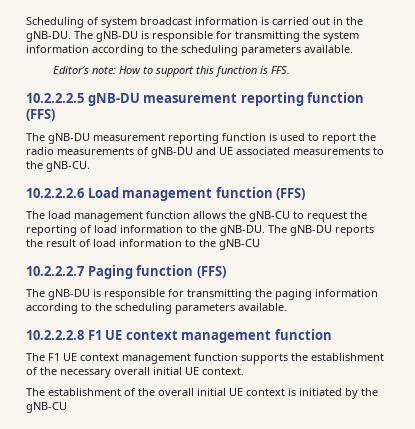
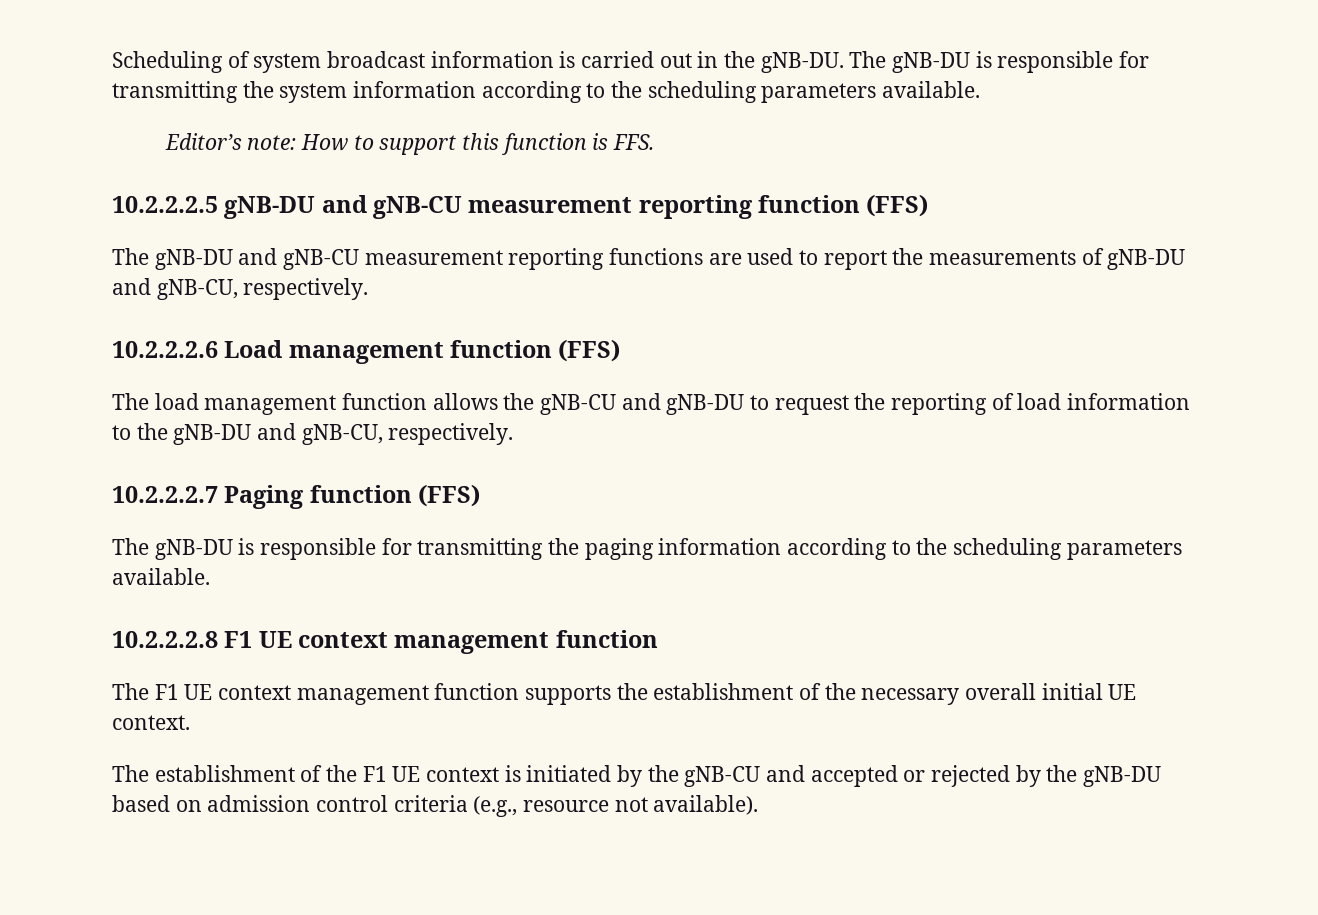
- 10.2.2.2.5 gNB-DU measurement reporting function (FFS)
+ 10.2.2.2.5 gNB-DU and gNB-CU measurement reporting function (FFS)
- The gNB-DU measurement reporting function is used to report the radio measurements of gNB-DU and UE associated measurements to the gNB-CU.
+ The gNB-DU and gNB-CU measurement reporting functions are used to report the measurements of gNB-DU and gNB-CU, respectively.
- The load management function allows the gNB-CU to request the reporting of load information to the gNB-DU. The gNB-DU reports the result of load information to the gNB-CU
+ The load management function allows the gNB-CU and gNB-DU to request the reporting of load information to the gNB-DU and gNB-CU, respectively.
- The establishment of the overall initial UE context is initiated by the gNB-CU
+ The establishment of the F1 UE context is initiated by the gNB-CU and accepted or rejected by the gNB-DU based on admission control criteria (e.g., resource not available).

